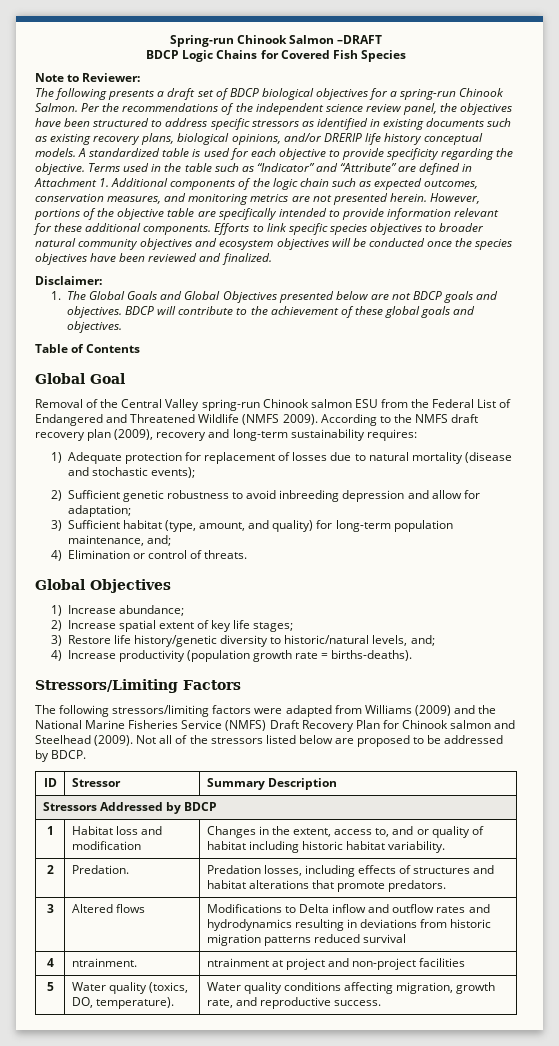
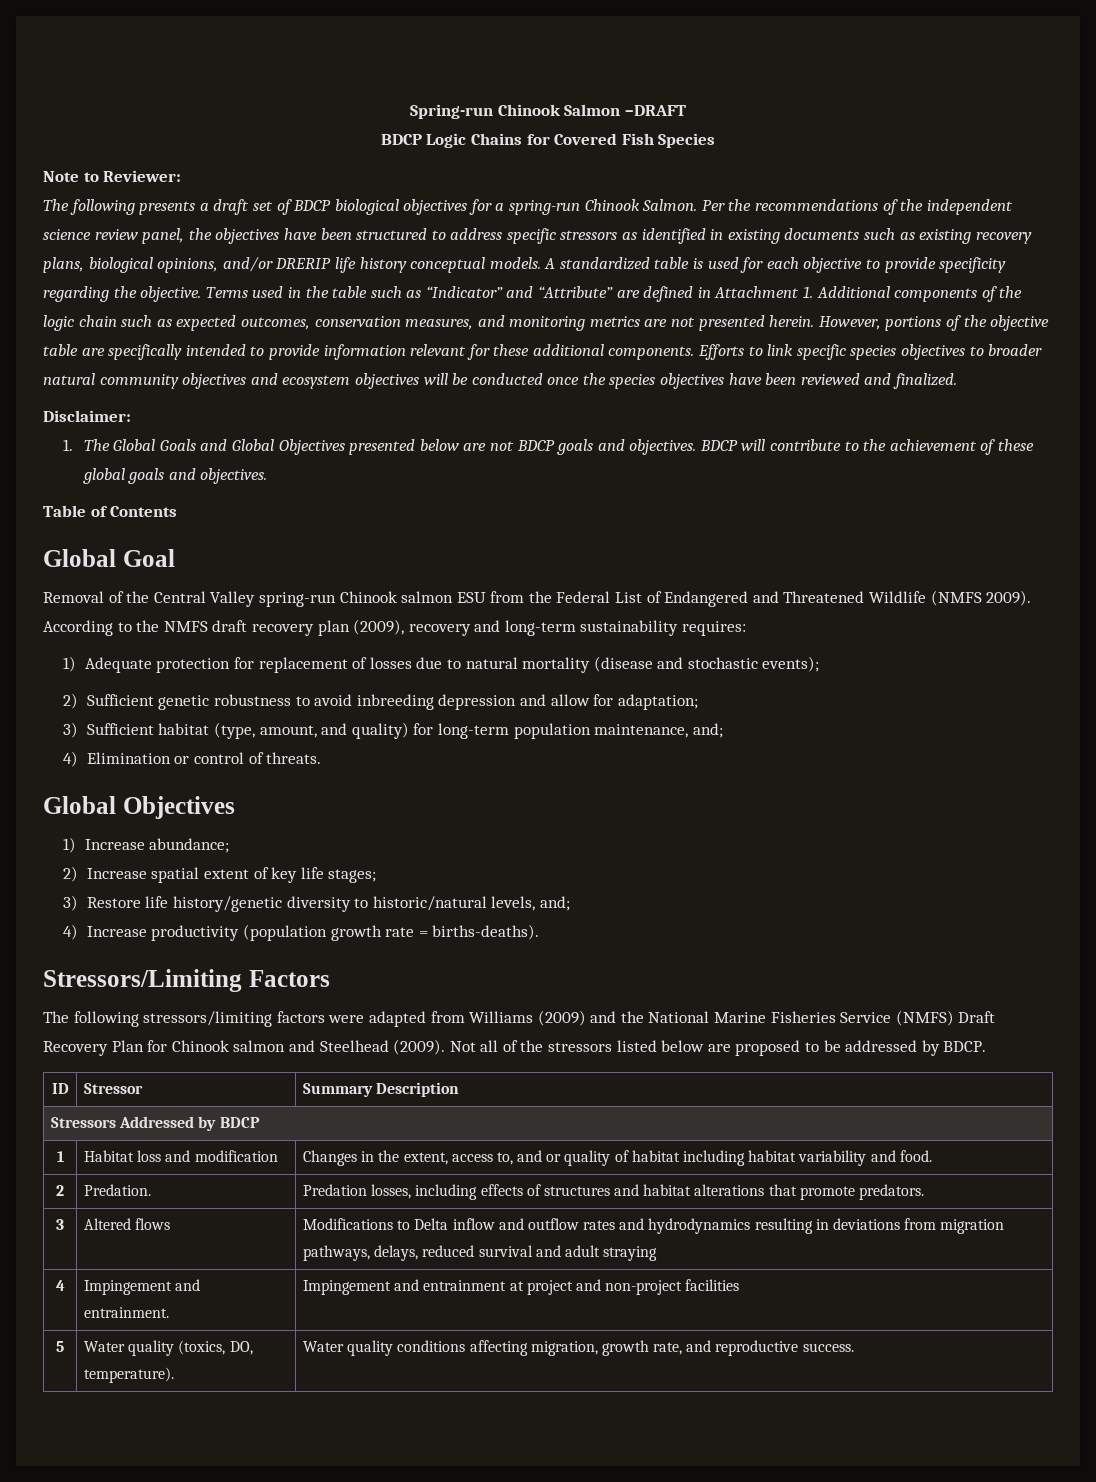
- 1 | Habitat loss and modification | Changes in the extent, access to, and or quality of habitat including historic habitat variability.
+ 1 | Habitat loss and modification | Changes in the extent, access to, and or quality of habitat including habitat variability and food.
- 3 | Altered flows | Modifications to Delta inflow and outflow rates and hydrodynamics resulting in deviations from historic migration patterns reduced survival
- 4 | ntrainment. | ntrainment at project and non-project facilities
+ 3 | Altered flows | Modifications to Delta inflow and outflow rates and hydrodynamics resulting in deviations from migration pathways, delays, reduced survival and adult straying
+ 4 | Impingement and entrainment. | Impingement and entrainment at project and non-project facilities

